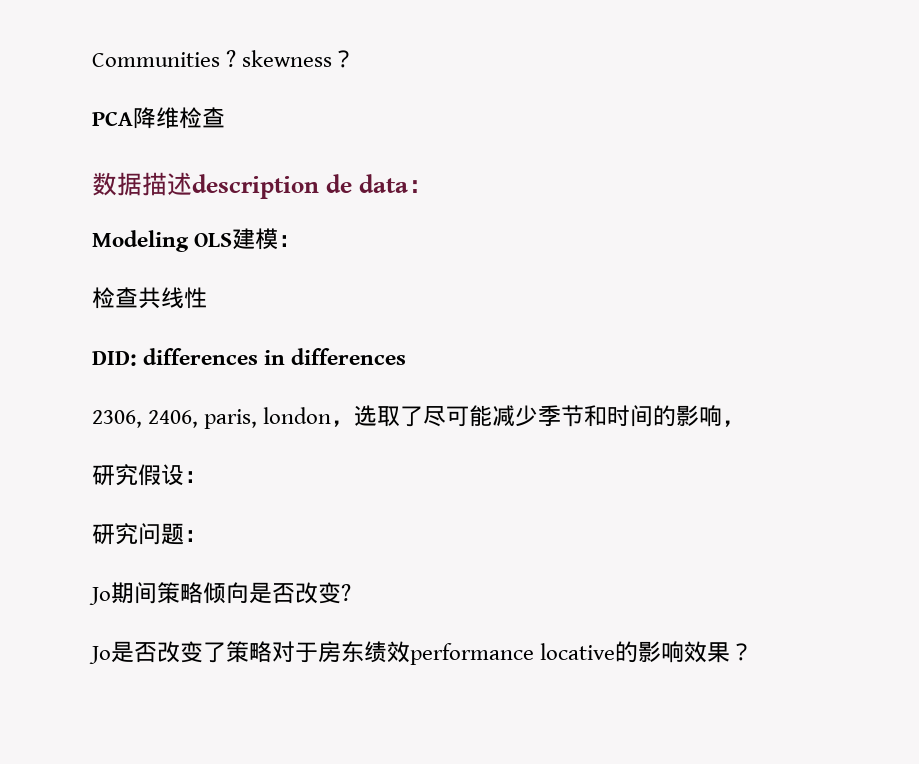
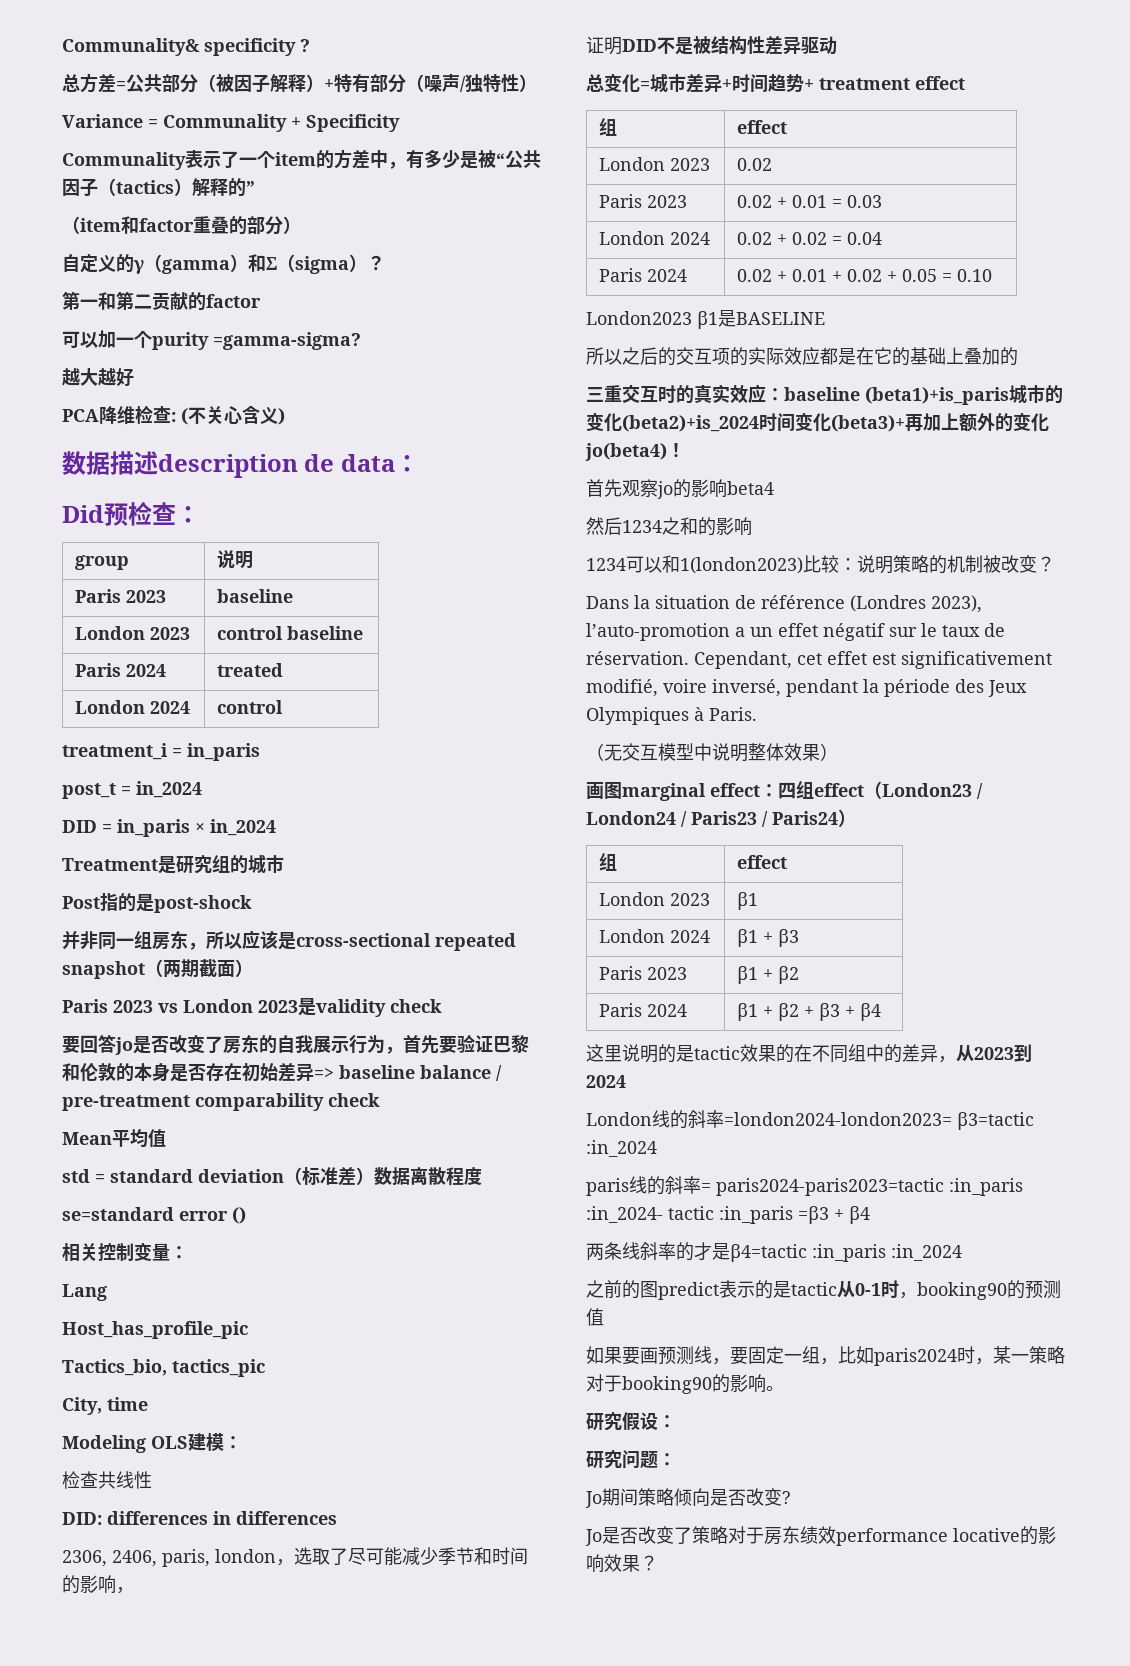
- Communities ? skewness？
- PCA降维检查
+ Communality& specificity ?
+ 总方差=公共部分（被因子解释）+特有部分（噪声/独特性）
+ Variance = Communality + Specificity
+ Communality表示了一个item的方差中，有多少是被“公共因子（tactics）解释的”
+ （item和factor重叠的部分）
+ 自定义的γ（gamma）和Σ（sigma）？
+ 第一和第二贡献的factor
+ 可以加一个purity =gamma-sigma?
+ 越大越好
+ PCA降维检查: (不关心含义)
+ Did预检查：
+ group | 说明
+ Paris 2023 | baseline
+ London 2023 | control baseline
+ Paris 2024 | treated
+ London 2024 | control
+ treatment_i = in_paris
+ post_t = in_2024
+ DID = in_paris × in_2024
+ Treatment是研究组的城市
+ Post指的是post-shock
+ 并非同一组房东，所以应该是cross-sectional repeated snapshot（两期截面）
+ Paris 2023 vs London 2023是validity check
+ 要回答jo是否改变了房东的自我展示行为，首先要验证巴黎和伦敦的本身是否存在初始差异=> baseline balance / pre-treatment comparability check
+ Mean平均值
+ std = standard deviation（标准差）数据离散程度
+ se=standard error ()
+ 相关控制变量：
+ Lang
+ Host_has_profile_pic
+ Tactics_bio, tactics_pic
+ City, time
+ 证明DID不是被结构性差异驱动
+ 总变化=城市差异+时间趋势+ treatment effect
+ 组 | effect
+ London 2023 | 0.02
+ Paris 2023 | 0.02 + 0.01 = 0.03
+ London 2024 | 0.02 + 0.02 = 0.04
+ Paris 2024 | 0.02 + 0.01 + 0.02 + 0.05 = 0.10
+ London2023 β1是BASELINE
+ 所以之后的交互项的实际效应都是在它的基础上叠加的
+ 三重交互时的真实效应：baseline (beta1)+is_paris城市的变化(beta2)+is_2024时间变化(beta3)+再加上额外的变化jo(beta4)！
+ 首先观察jo的影响beta4
+ 然后1234之和的影响
+ 1234可以和1(london2023)比较：说明策略的机制被改变？
+ Dans la situation de référence (Londres 2023), l’auto-promotion a un effet négatif sur le taux de réservation. Cependant, cet effet est significativement modifié, voire inversé, pendant la période des Jeux Olympiques à Paris.
+ （无交互模型中说明整体效果）
+ 画图marginal effect：四组effect（London23 / London24 / Paris23 / Paris24）
+ 组 | effect
+ London 2023 | β1
+ London 2024 | β1 + β3
+ Paris 2023 | β1 + β2
+ Paris 2024 | β1 + β2 + β3 + β4
+ 这里说明的是tactic效果的在不同组中的差异，从2023到2024
+ London线的斜率=london2024-london2023= β3=tactic :in_2024
+ paris线的斜率= paris2024-paris2023=tactic :in_paris :in_2024- tactic :in_paris =β3 + β4
+ 两条线斜率的才是β4=tactic :in_paris :in_2024
+ 之前的图predict表示的是tactic从0-1时，booking90的预测值
+ 如果要画预测线，要固定一组，比如paris2024时，某一策略对于booking90的影响。

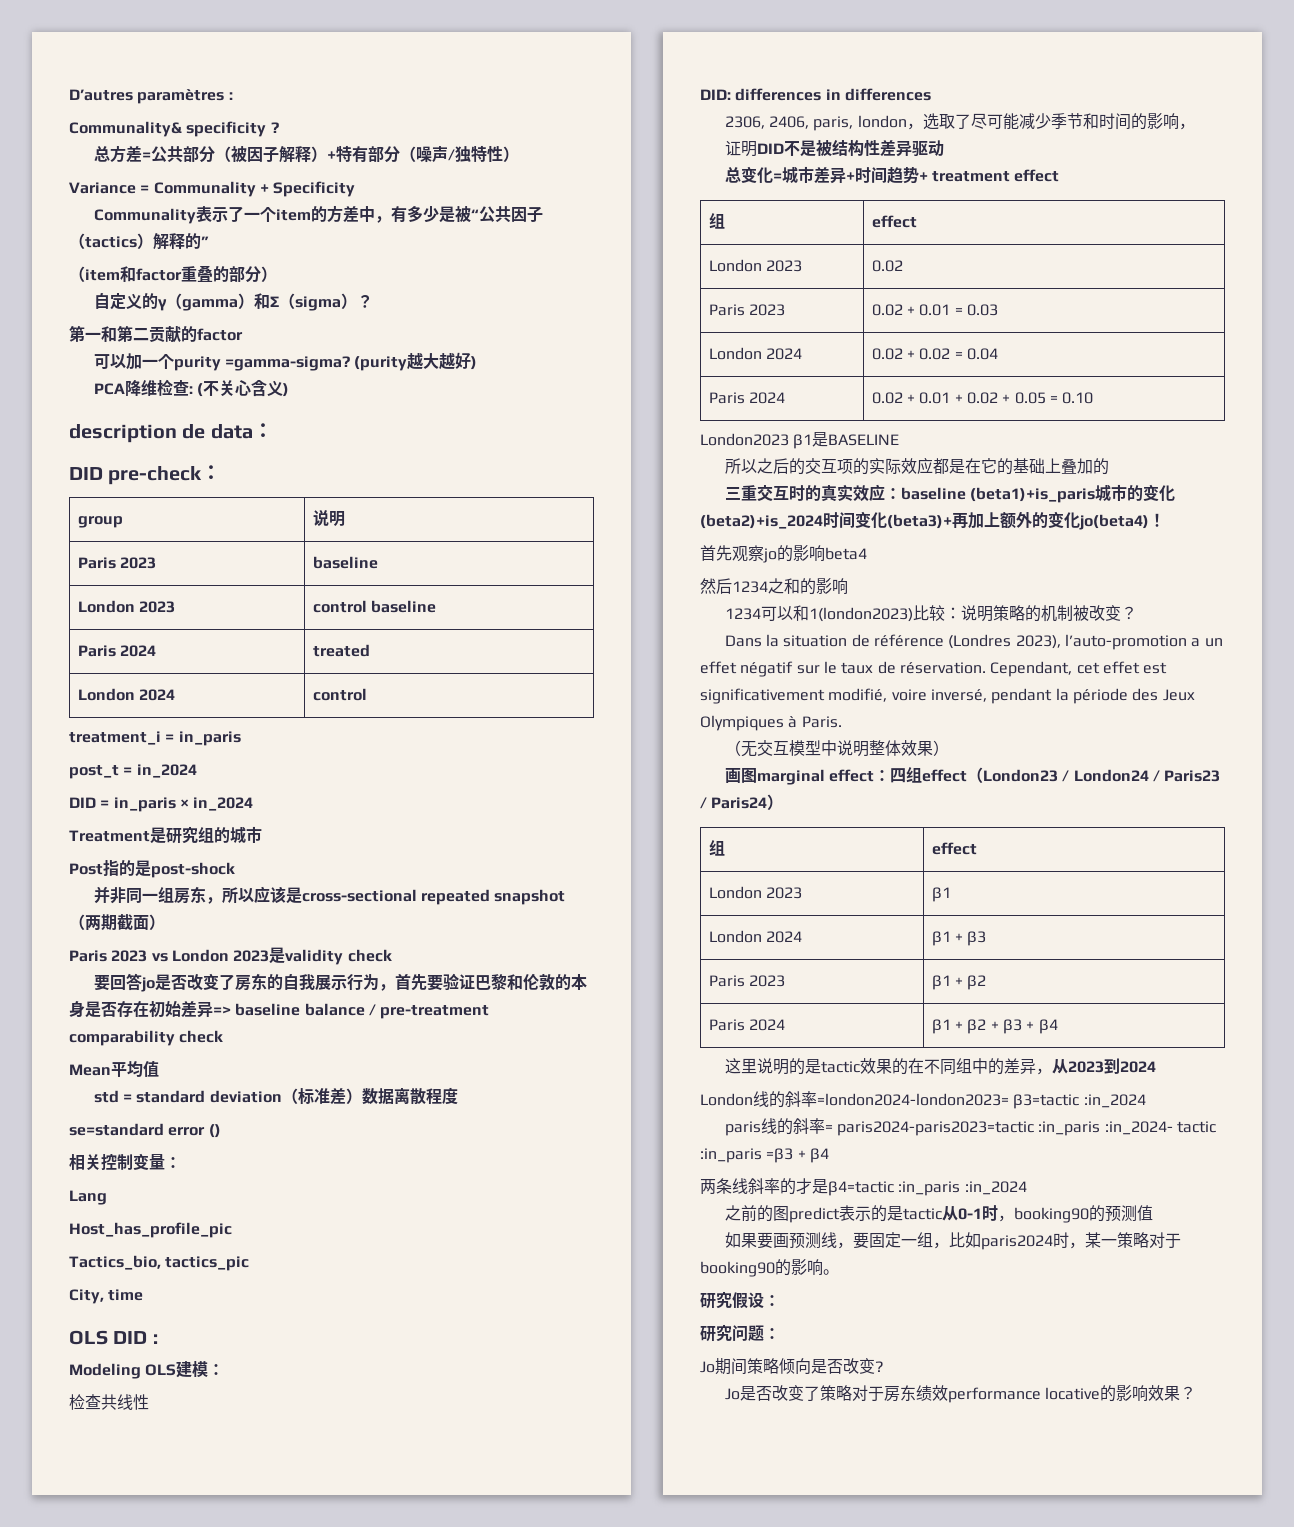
+ D’autres paramètres :
- 可以加一个purity =gamma-sigma?
- 越大越好
+ 可以加一个purity =gamma-sigma? (purity越大越好)
- 数据描述description de data：
+ description de data：
- Did预检查：
+ DID pre-check：
+ OLS DID :

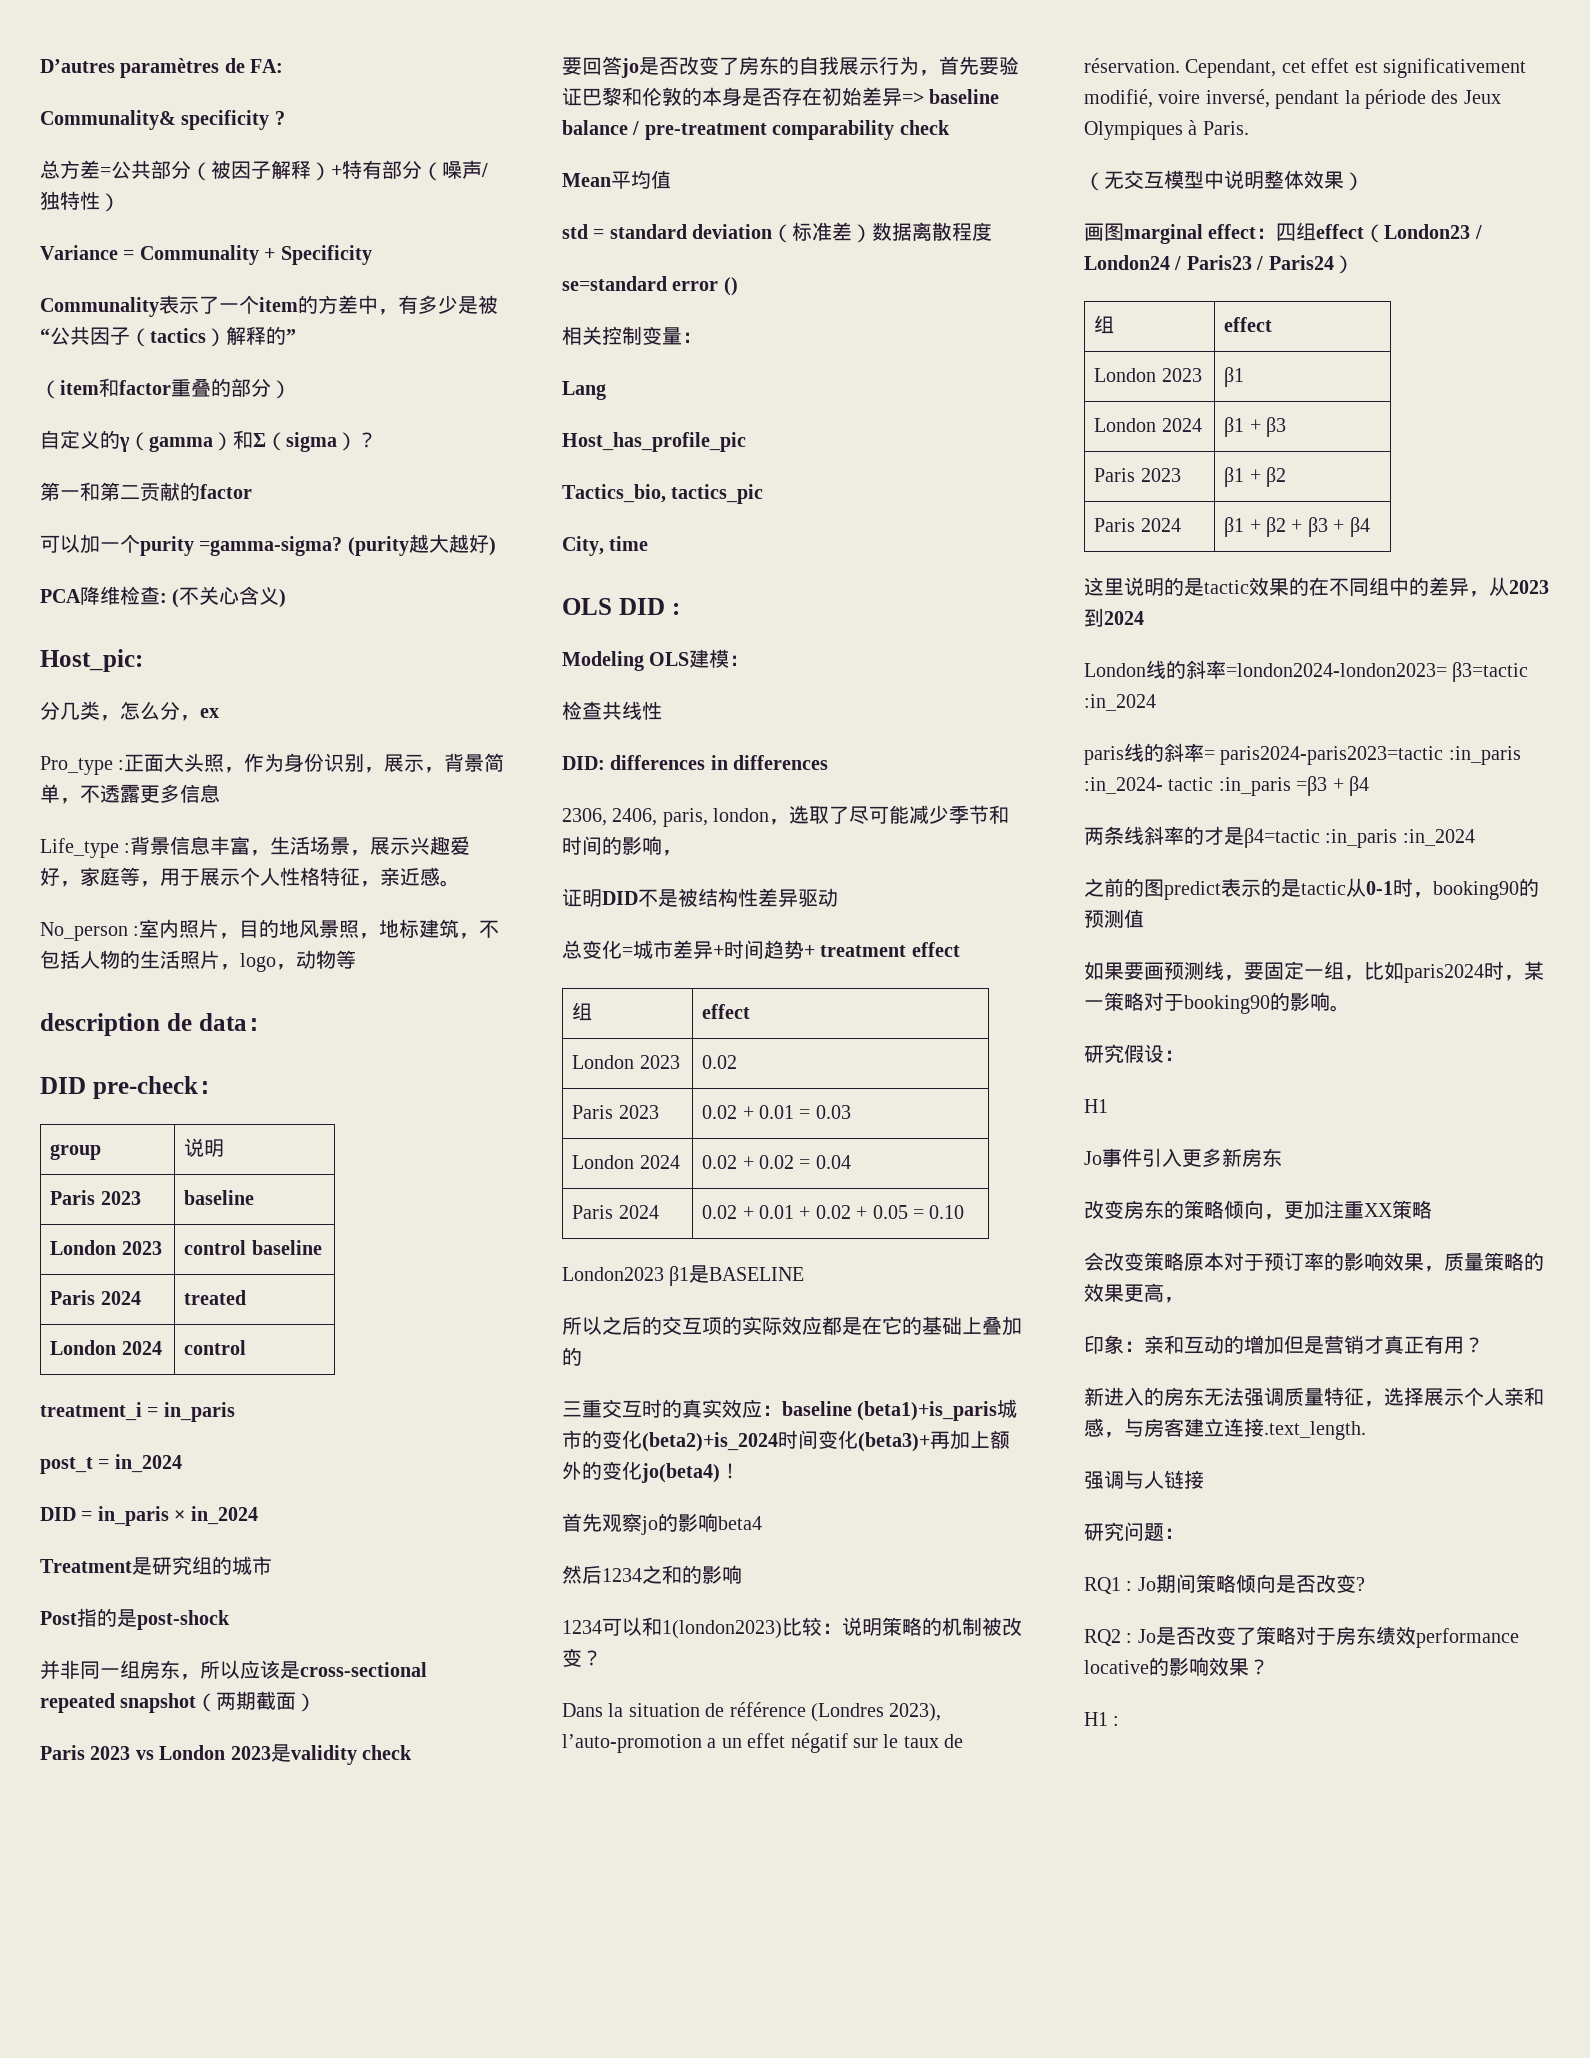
- D’autres paramètres :
+ D’autres paramètres de FA:
+ Host_pic:
+ 分几类，怎么分，ex
+ Pro_type :正面大头照，作为身份识别，展示，背景简单，不透露更多信息
+ Life_type :背景信息丰富，生活场景，展示兴趣爱好，家庭等，用于展示个人性格特征，亲近感。
+ No_person :室内照片，目的地风景照，地标建筑，不包括人物的生活照片，logo，动物等
  研究假设：
+ H1
+ Jo事件引入更多新房东
+ 改变房东的策略倾向，更加注重XX策略
+ 会改变策略原本对于预订率的影响效果，质量策略的效果更高，
+ 印象：亲和互动的增加但是营销才真正有用？
+ 新进入的房东无法强调质量特征，选择展示个人亲和感，与房客建立连接.text_length.
+ 强调与人链接
- Jo期间策略倾向是否改变?
+ RQ1 : Jo期间策略倾向是否改变?
- Jo是否改变了策略对于房东绩效performance locative的影响效果？
+ RQ2 : Jo是否改变了策略对于房东绩效performance locative的影响效果？
+ H1 :

